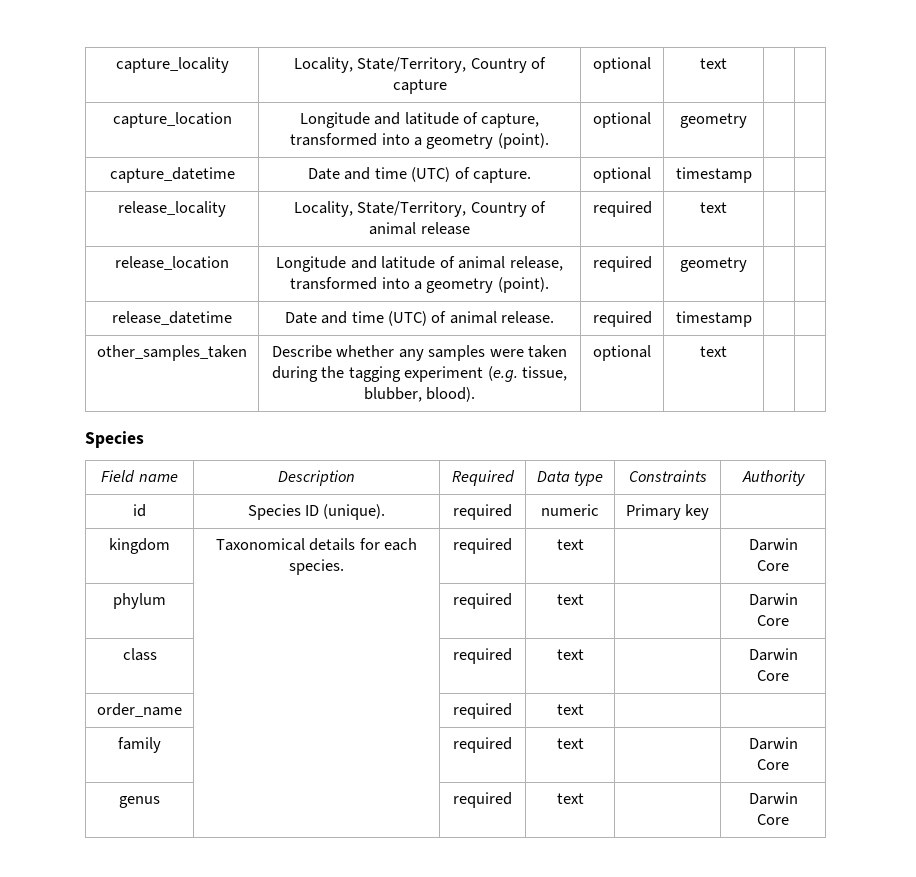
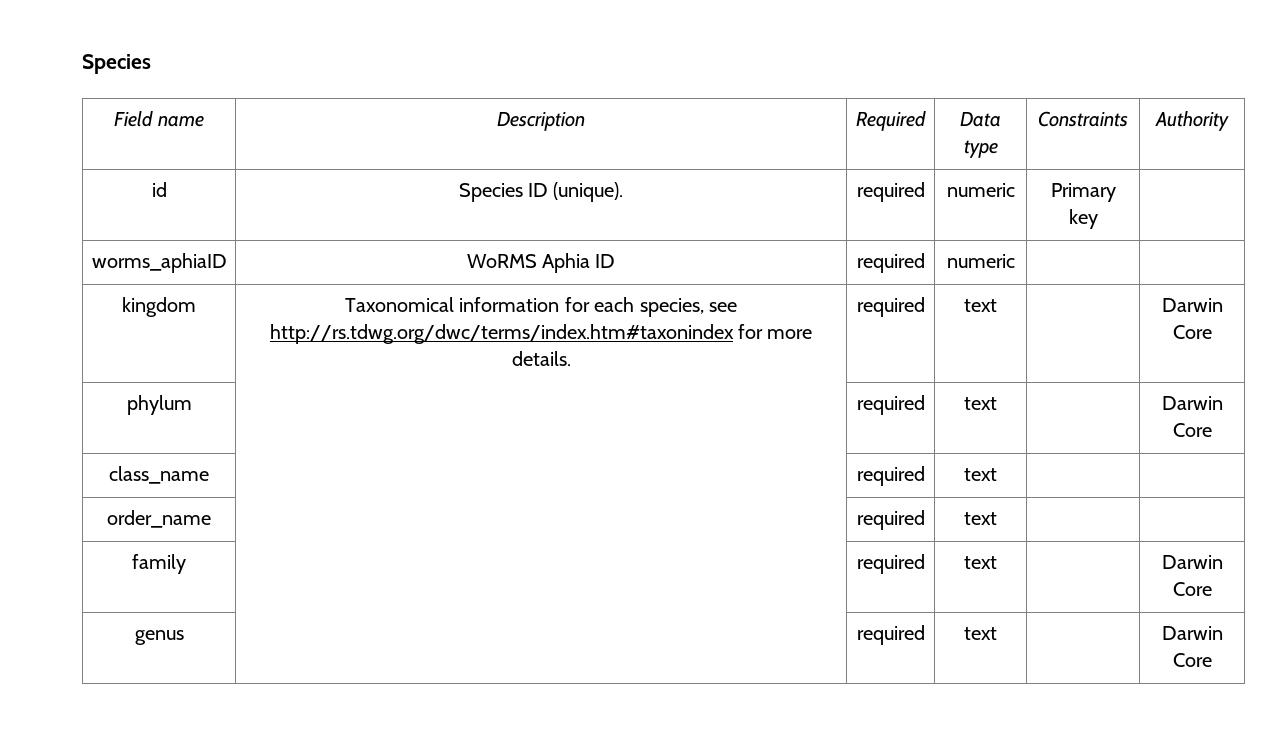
- capture_locality | Locality, State/Territory, Country of capture | optional | text | |
- capture_location | Longitude and latitude of capture, transformed into a geometry (point). | optional | geometry | |
- capture_datetime | Date and time (UTC) of capture. | optional | timestamp | |
- release_locality | Locality, State/Territory, Country of animal release | required | text | |
- release_location | Longitude and latitude of animal release, transformed into a geometry (point). | required | geometry | |
- release_datetime | Date and time (UTC) of animal release. | required | timestamp | |
- other_samples_taken | Describe whether any samples were taken during the tagging experiment (e.g. tissue, blubber, blood). | optional | text | |
+ worms_aphiaID | WoRMS Aphia ID | required | numeric | |
- kingdom | Taxonomical details for each species. | required | text | | Darwin Core
+ kingdom | Taxonomical information for each species, see http://rs.tdwg.org/dwc/terms/index.htm#taxonindex for more details. | required | text | | Darwin Core
- class | | required | text | | Darwin Core
+ class_name | | required | text | |

